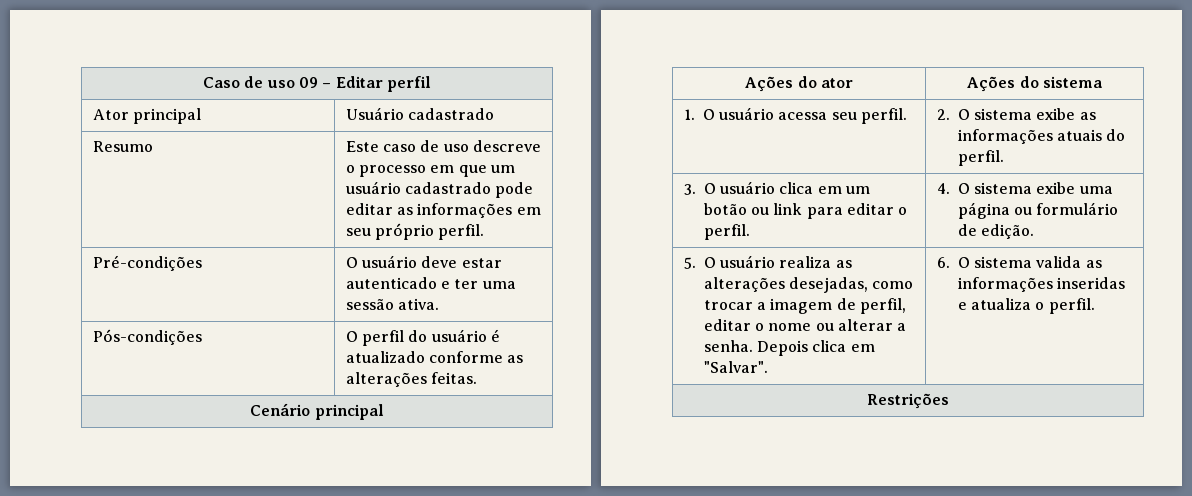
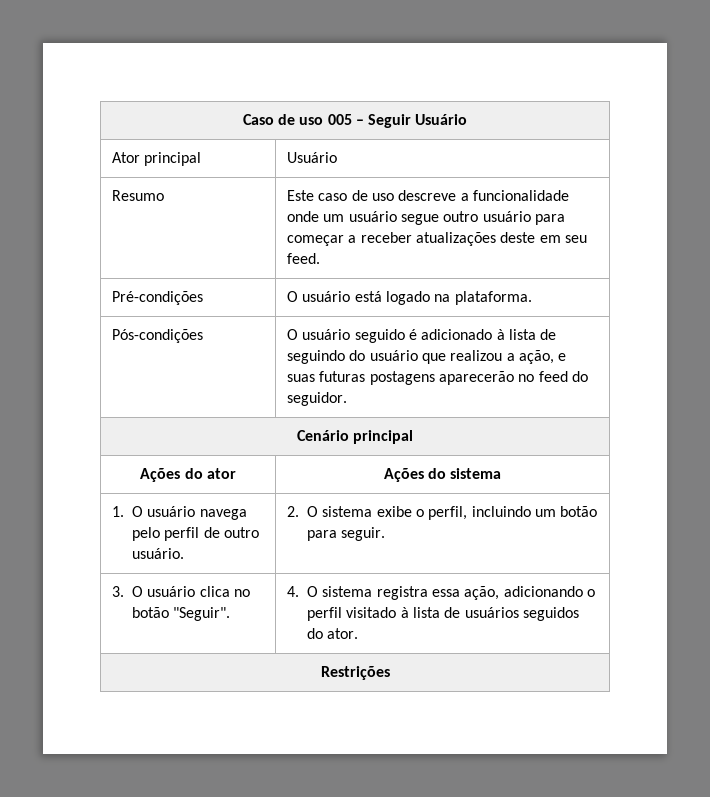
- Caso de uso 09 – Editar perfil
+ Caso de uso 005 – Seguir Usuário
- Ator principal | Usuário cadastrado
+ Ator principal | Usuário
- Resumo | Este caso de uso descreve o processo em que um usuário cadastrado pode editar as informações em seu próprio perfil.
- Pré-condições | O usuário deve estar autenticado e ter uma sessão ativa.
- Pós-condições | O perfil do usuário é atualizado conforme as alterações feitas.
+ Resumo | Este caso de uso descreve a funcionalidade onde um usuário segue outro usuário para começar a receber atualizações deste em seu feed.
+ Pré-condições | O usuário está logado na plataforma.
+ Pós-condições | O usuário seguido é adicionado à lista de seguindo do usuário que realizou a ação, e suas futuras postagens aparecerão no feed do seguidor.
- 1. O usuário acessa seu perfil. | 2. O sistema exibe as informações atuais do perfil.
- 3. O usuário clica em um botão ou link para editar o perfil. | 4. O sistema exibe uma página ou formulário de edição.
- 5. O usuário realiza as alterações desejadas, como trocar a imagem de perfil, editar o nome ou alterar a senha. Depois clica em "Salvar". | 6. O sistema valida as informações inseridas e atualiza o perfil.
+ 1. O usuário navega pelo perfil de outro usuário. | 2. O sistema exibe o perfil, incluindo um botão para seguir.
+ 3. O usuário clica no botão "Seguir". | 4. O sistema registra essa ação, adicionando o perfil visitado à lista de usuários seguidos do ator.

